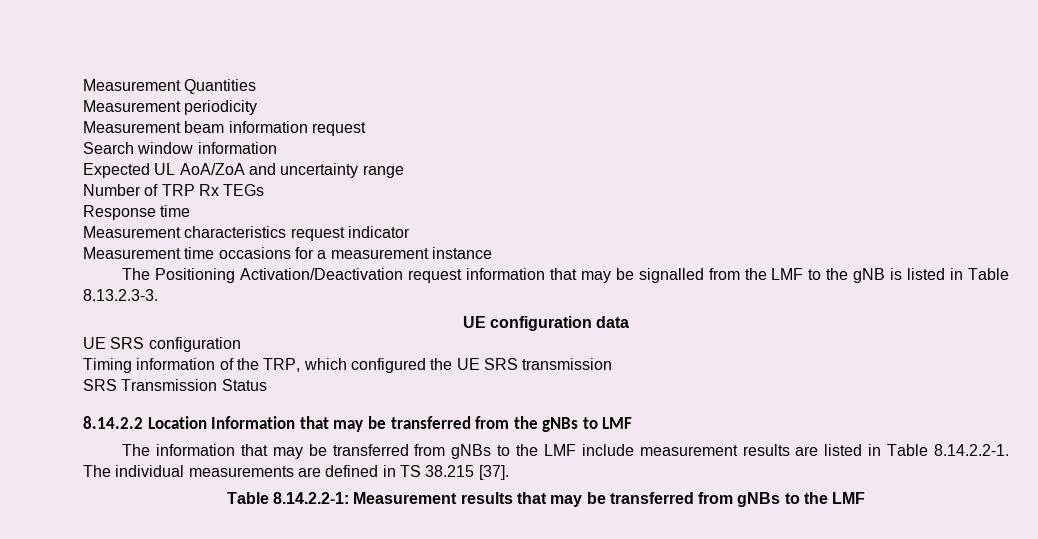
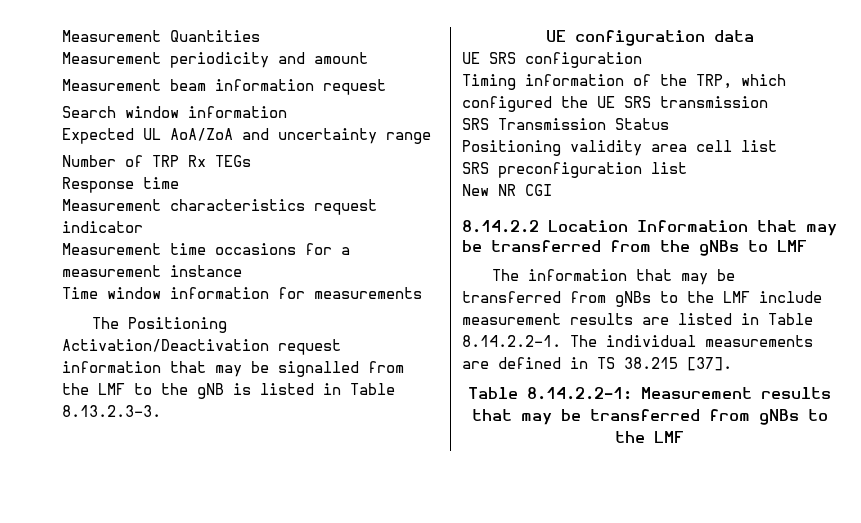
- Measurement periodicity
+ Measurement periodicity and amount
+ Time window information for measurements
+ Positioning validity area cell list
+ SRS preconfiguration list
+ New NR CGI

